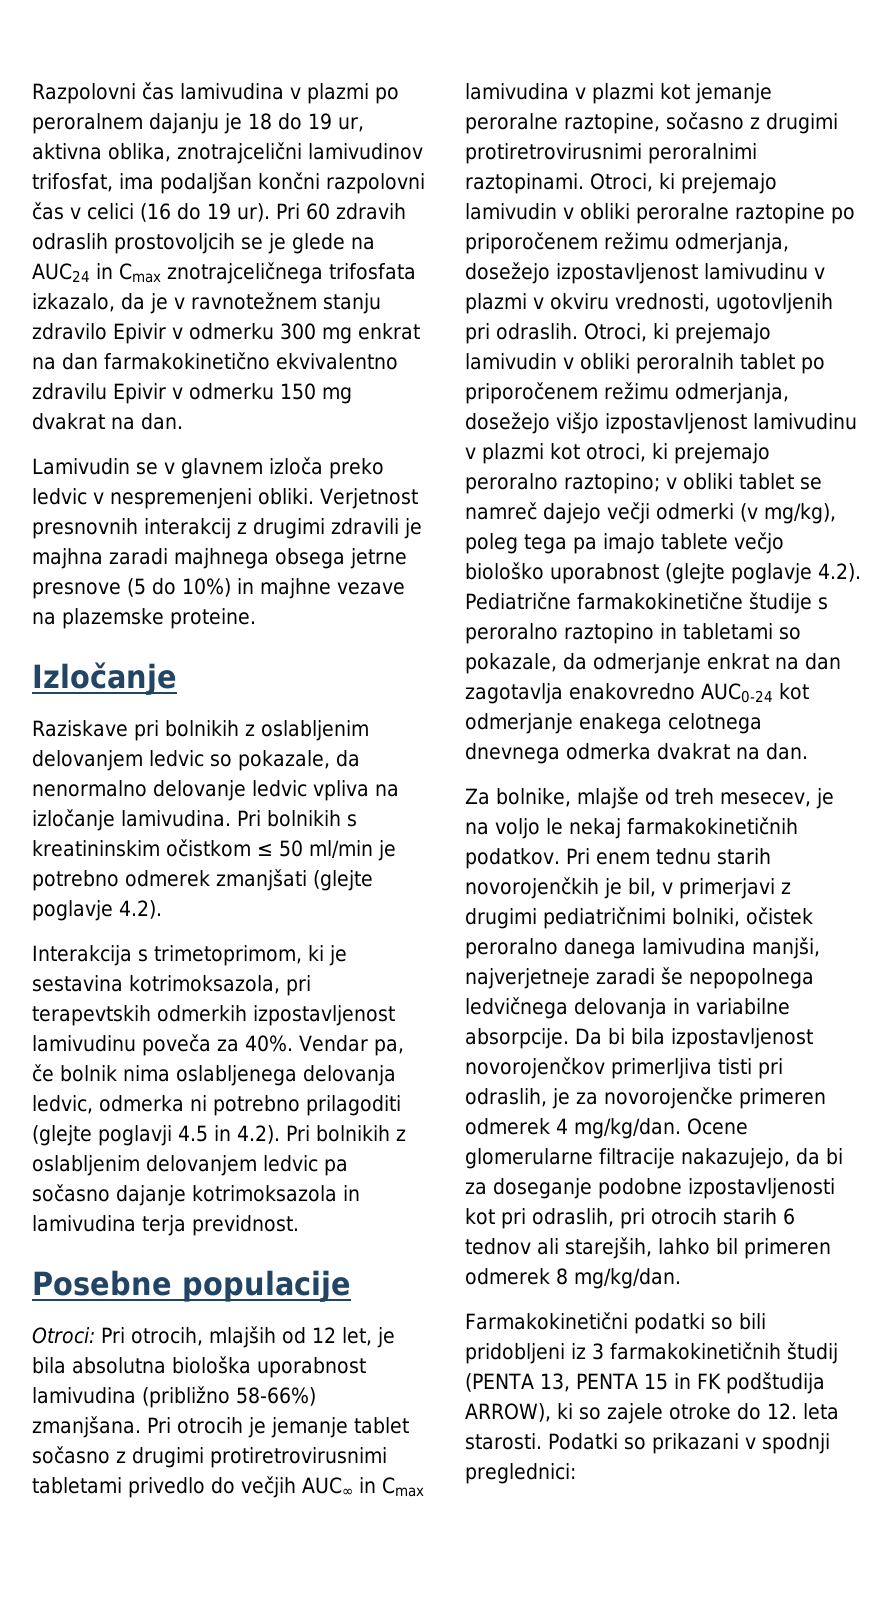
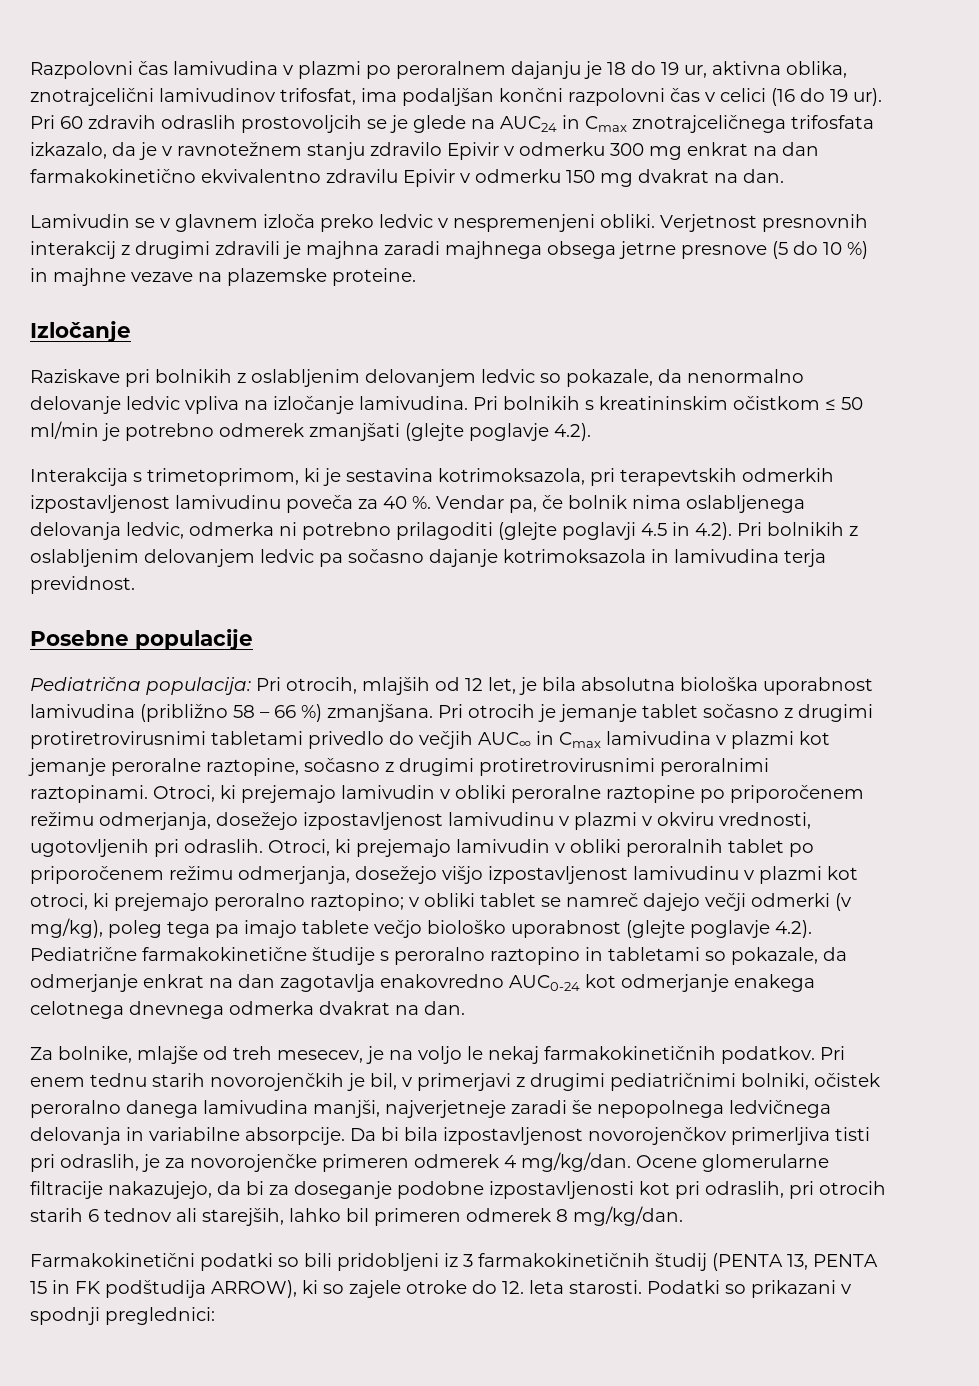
- Verjetnost presnovnih interakcij z drugimi zdravili je majhna zaradi majhnega obsega jetrne presnove (5 do 10%) in majhne vezave na plazemske proteine.
+ Verjetnost presnovnih interakcij z drugimi zdravili je majhna zaradi majhnega obsega jetrne presnove (5 do 10 %) in majhne vezave na plazemske proteine.
- Interakcija s trimetoprimom, ki je sestavina kotrimoksazola, pri terapevtskih odmerkih izpostavljenost lamivudinu poveča za 40%.
+ Interakcija s trimetoprimom, ki je sestavina kotrimoksazola, pri terapevtskih odmerkih izpostavljenost lamivudinu poveča za 40 %.
- Otroci: Pri otrocih, mlajših od 12 let, je bila absolutna biološka uporabnost lamivudina (približno 58-66%) zmanjšana.
+ Pediatrična populacija: Pri otrocih, mlajših od 12 let, je bila absolutna biološka uporabnost lamivudina (približno 58 – 66 %) zmanjšana.

